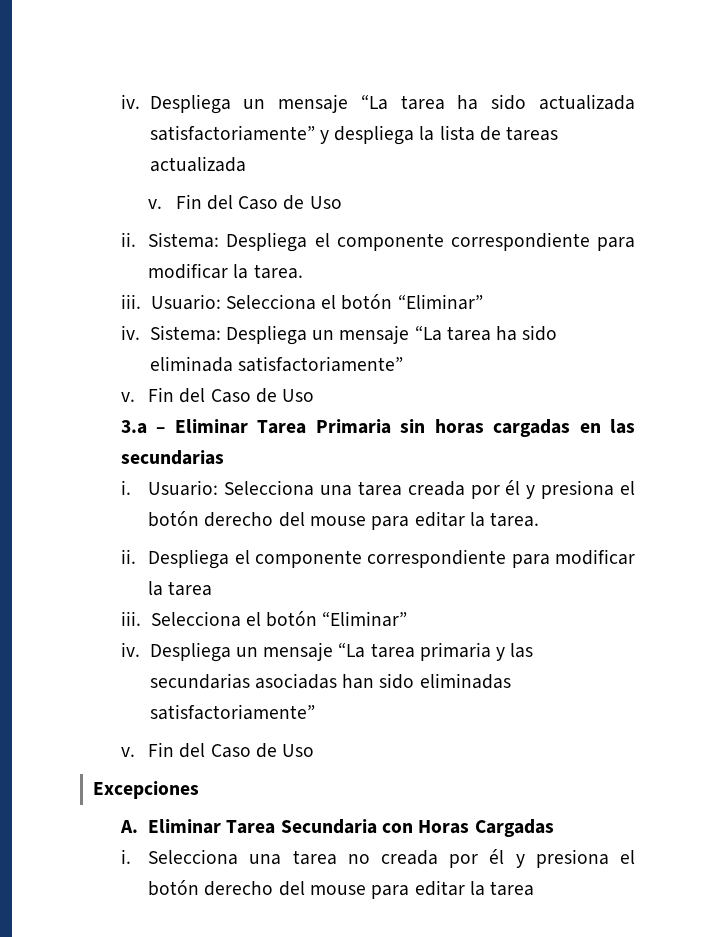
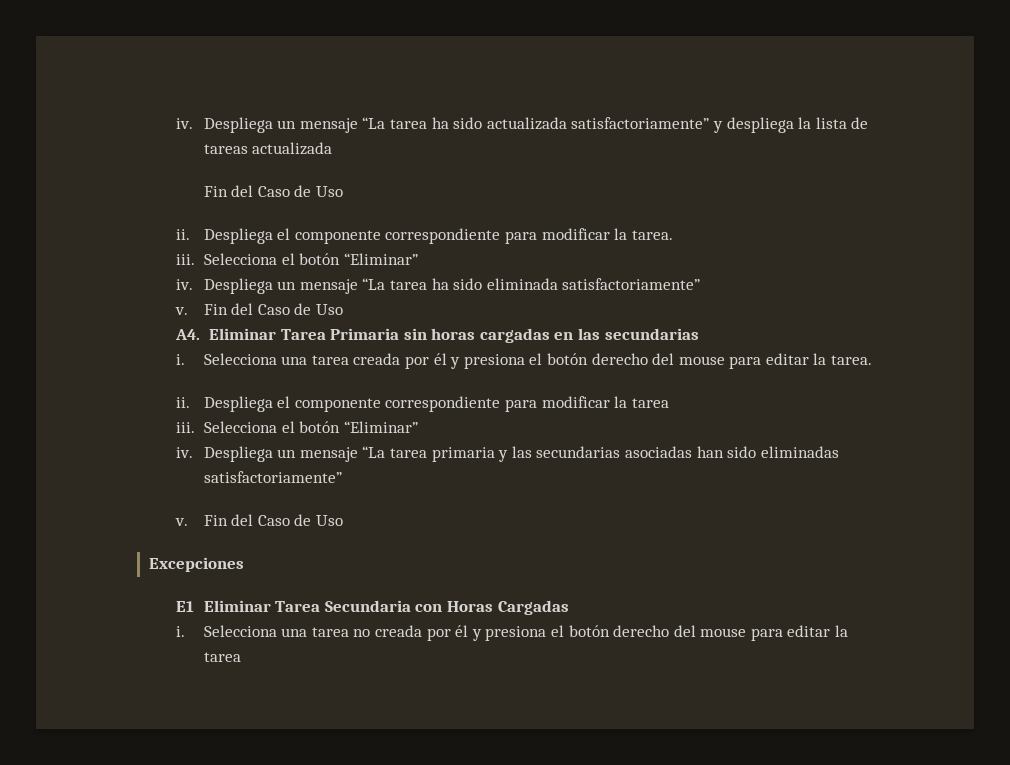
  Despliega un mensaje “La tarea ha sido actualizada satisfactoriamente” y despliega la lista de tareas actualizada
- v. Fin del Caso de Uso
+ Fin del Caso de Uso
- Sistema: Despliega el componente correspondiente para modificar la tarea.
- iii. Usuario: Selecciona el botón “Eliminar”
- iv. Sistema: Despliega un mensaje “La tarea ha sido eliminada satisfactoriamente”
+ Despliega el componente correspondiente para modificar la tarea.
+ iii. Selecciona el botón “Eliminar”
+ iv. Despliega un mensaje “La tarea ha sido eliminada satisfactoriamente”
- 3.a – Eliminar Tarea Primaria sin horas cargadas en las secundarias
+ A4. Eliminar Tarea Primaria sin horas cargadas en las secundarias
- Usuario: Selecciona una tarea creada por él y presiona el botón derecho del mouse para editar la tarea.
+ Selecciona una tarea creada por él y presiona el botón derecho del mouse para editar la tarea.
- A. Eliminar Tarea Secundaria con Horas Cargadas
+ E1 Eliminar Tarea Secundaria con Horas Cargadas

